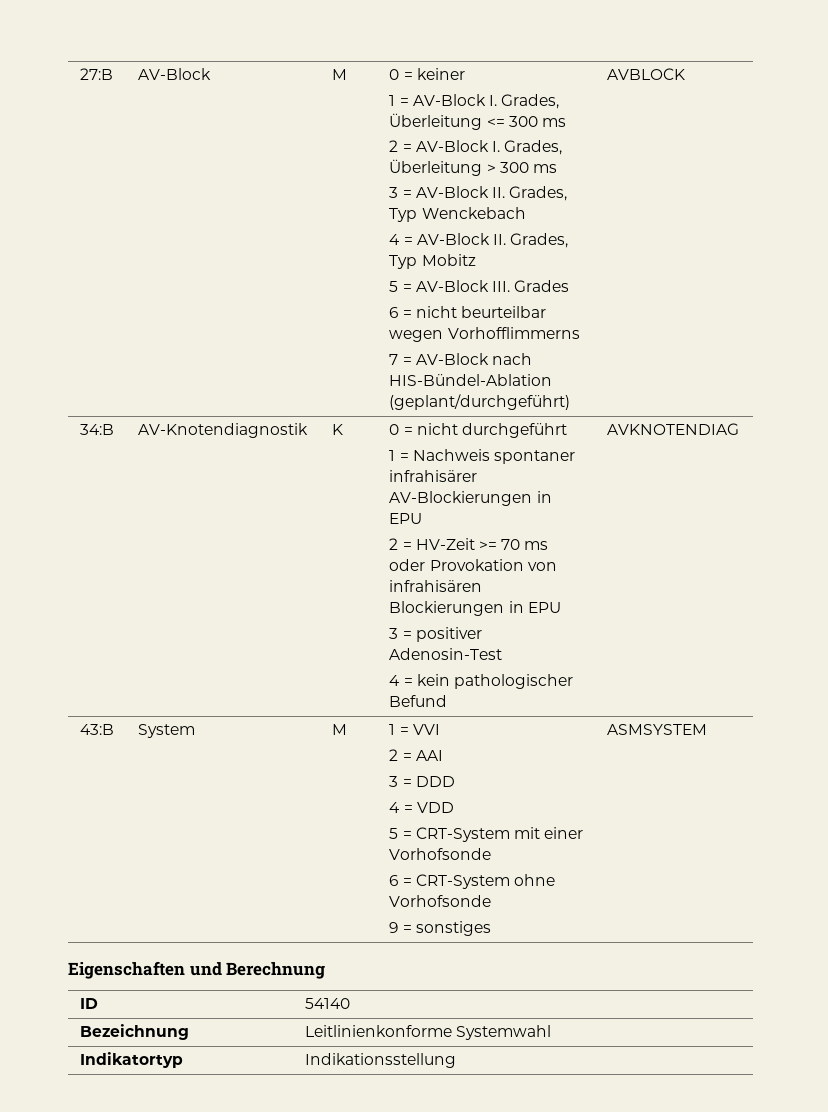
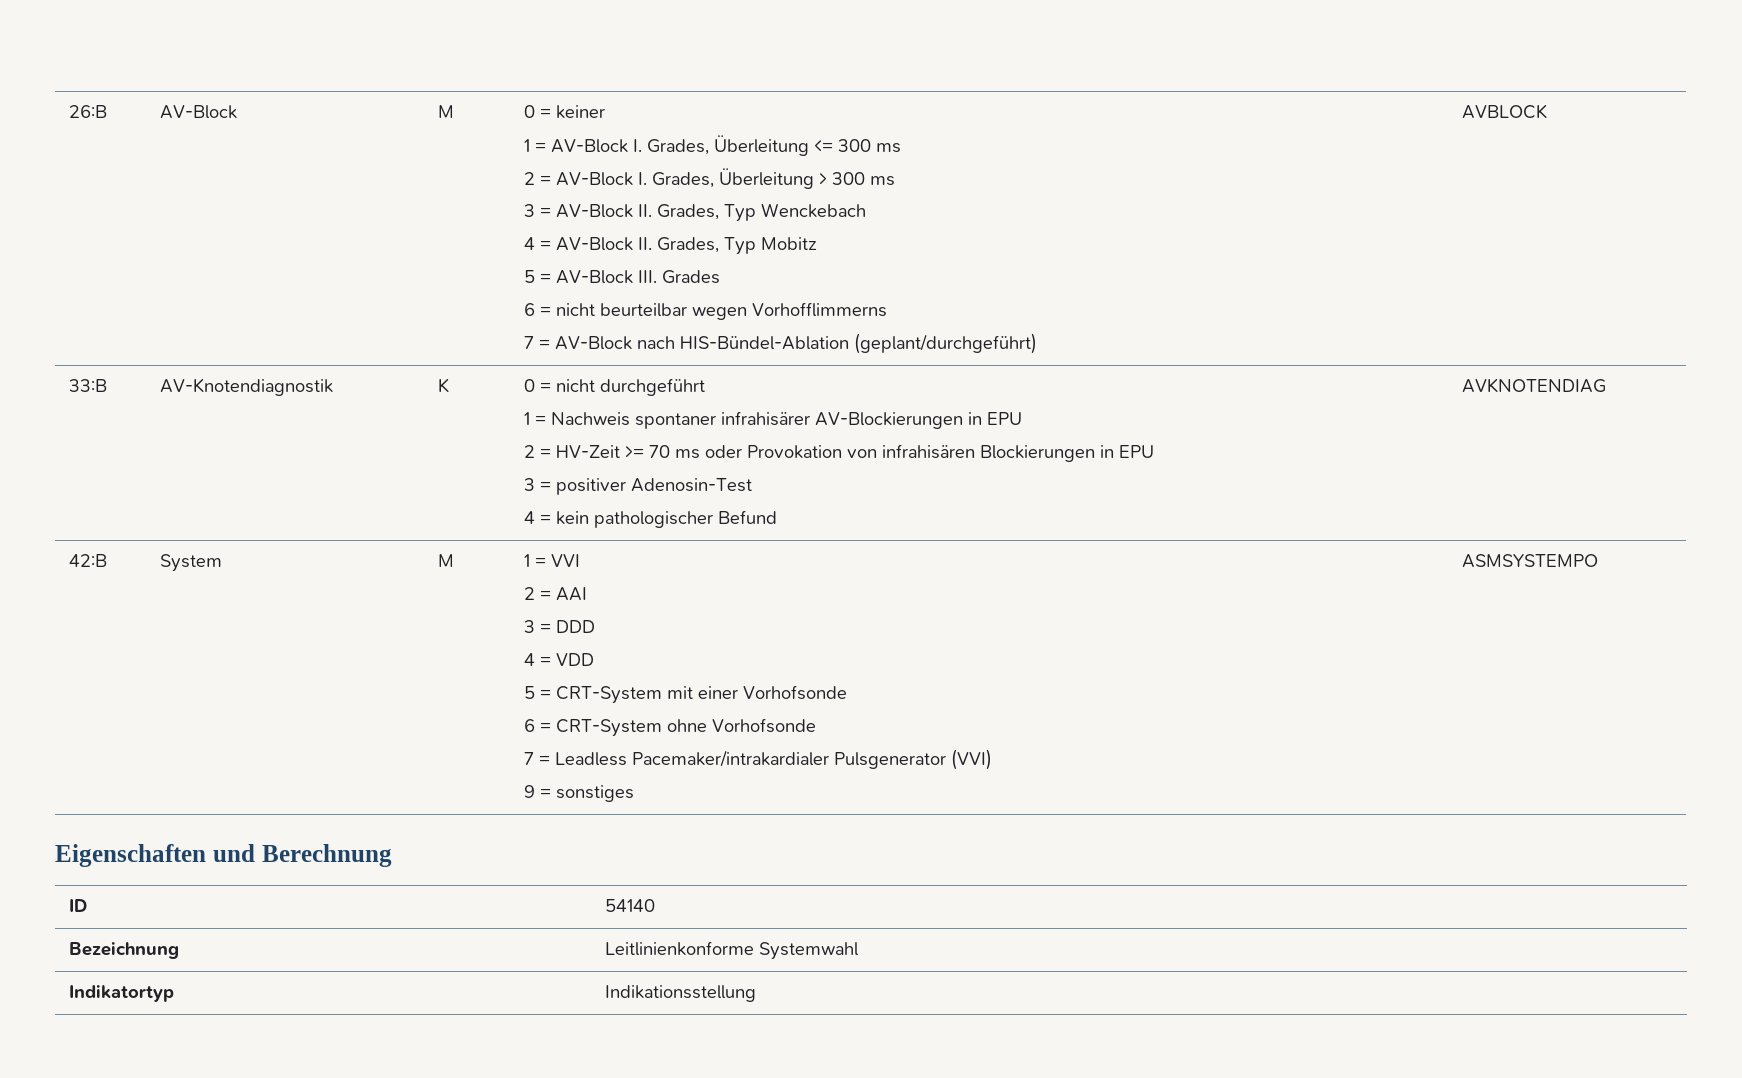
- 27:B
+ 26:B
- 34:B | AV-Knotendiagnostik | K | 0 = nicht durchgeführt
+ 33:B | AV-Knotendiagnostik | K | 0 = nicht durchgeführt
- 43:B | System | M | 1 = VVI
+ 42:B | System | M | 1 = VVI
  2 = AAI
  3 = DDD
  4 = VDD
  5 = CRT-System mit einer Vorhofsonde
  6 = CRT-System ohne Vorhofsonde
- 9 = sonstiges | ASMSYSTEM
+ 7 = Leadless Pacemaker/intrakardialer Pulsgenerator (VVI)
+ 9 = sonstiges | ASMSYSTEMPO

